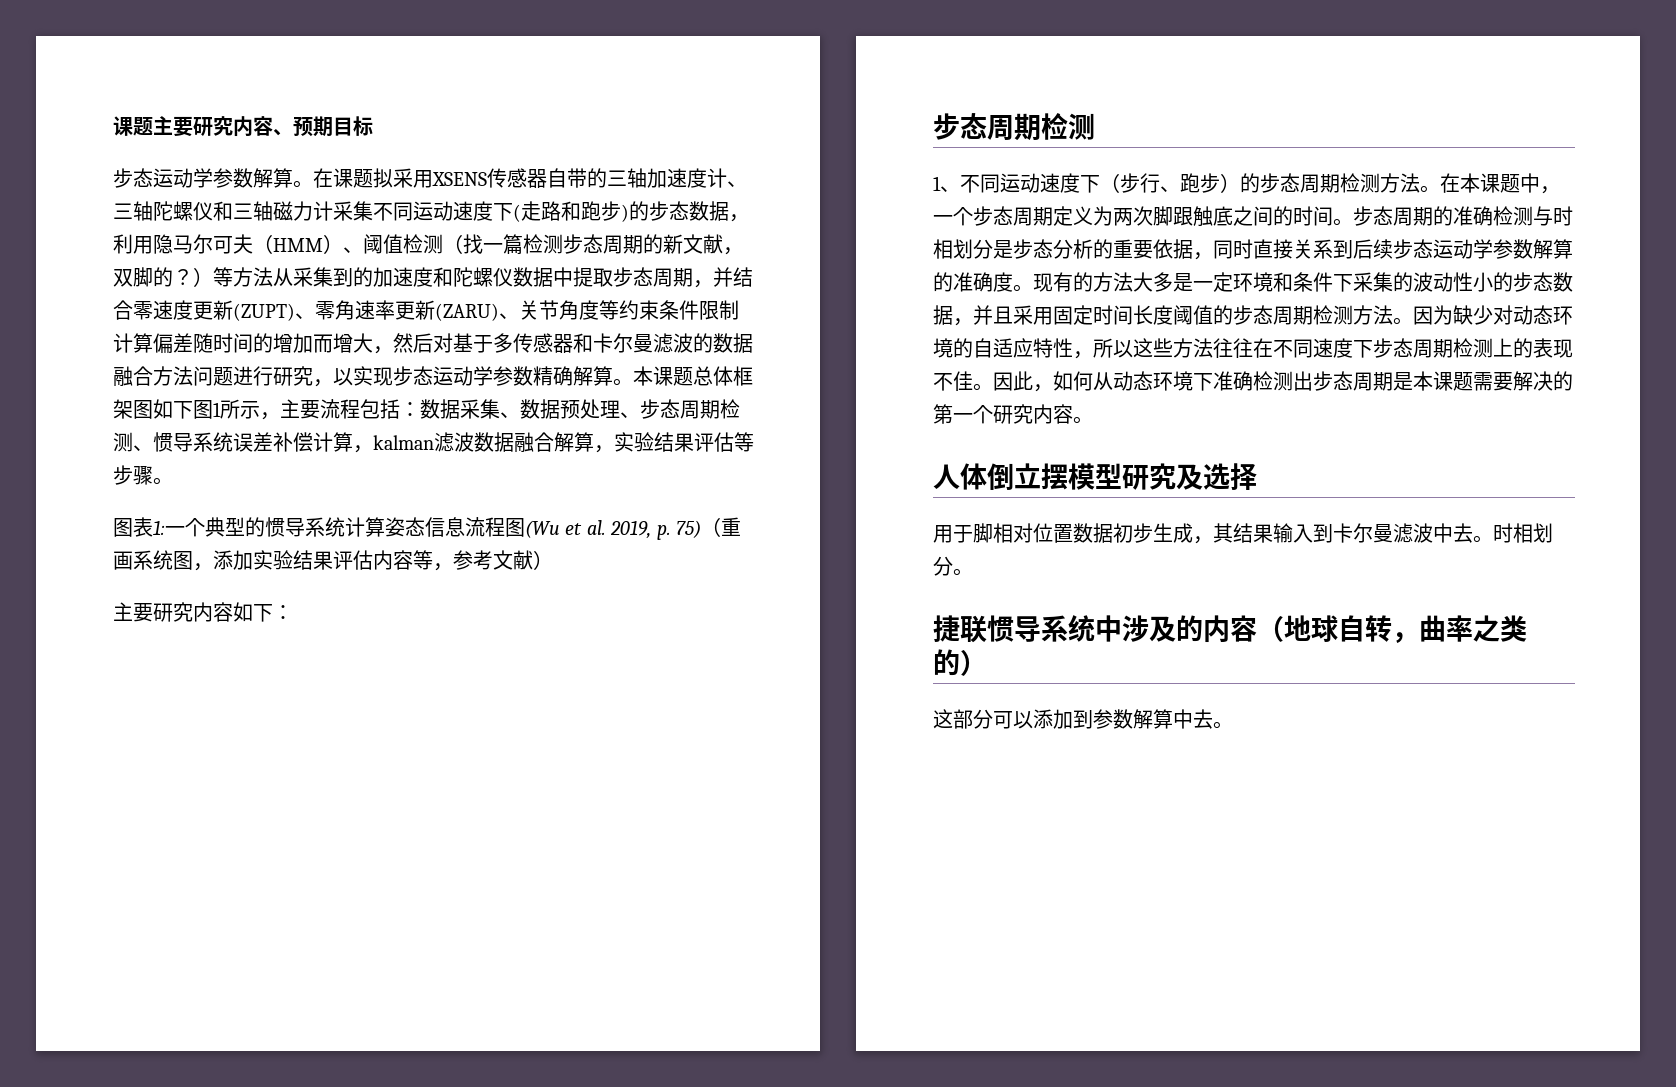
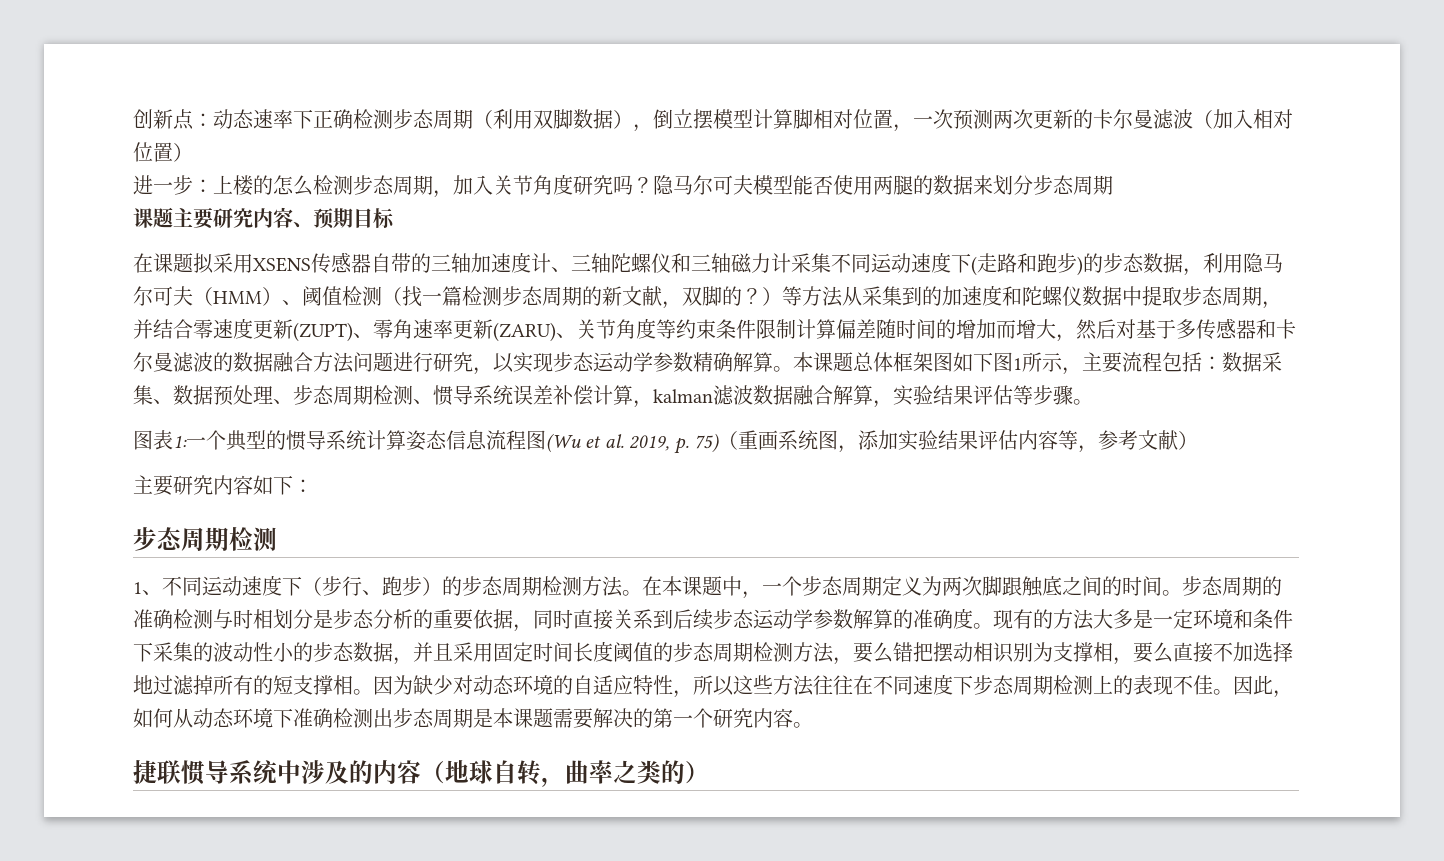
+ 创新点：动态速率下正确检测步态周期（利用双脚数据），倒立摆模型计算脚相对位置，一次预测两次更新的卡尔曼滤波（加入相对位置）
+ 进一步：上楼的怎么检测步态周期，加入关节角度研究吗？隐马尔可夫模型能否使用两腿的数据来划分步态周期
- 步态运动学参数解算。
- 现有的方法大多是一定环境和条件下采集的波动性小的步态数据，并且采用固定时间长度阈值的步态周期检测方法。
+ 现有的方法大多是一定环境和条件下采集的波动性小的步态数据，并且采用固定时间长度阈值的步态周期检测方法，要么错把摆动相识别为支撑相，要么直接不加选择地过滤掉所有的短支撑相。
- 人体倒立摆模型研究及选择
- 用于脚相对位置数据初步生成，其结果输入到卡尔曼滤波中去。时相划分。
- 这部分可以添加到参数解算中去。

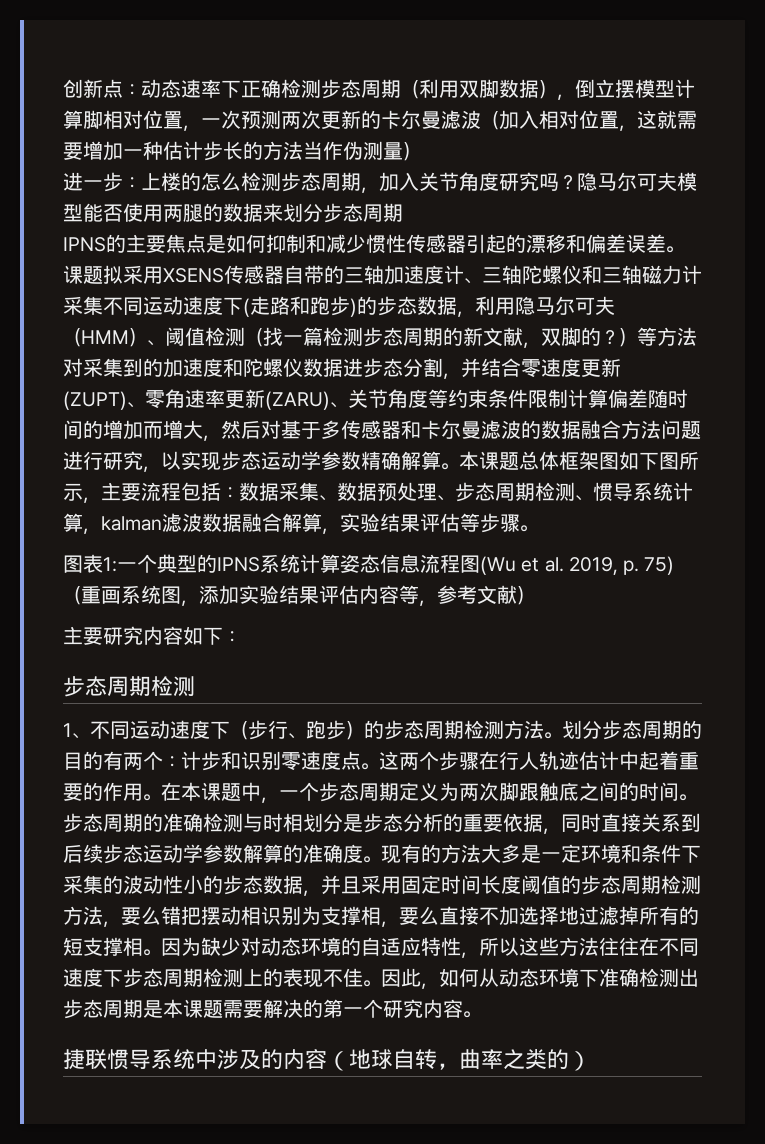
- 创新点：动态速率下正确检测步态周期（利用双脚数据），倒立摆模型计算脚相对位置，一次预测两次更新的卡尔曼滤波（加入相对位置）
+ 创新点：动态速率下正确检测步态周期（利用双脚数据），倒立摆模型计算脚相对位置，一次预测两次更新的卡尔曼滤波（加入相对位置，这就需要增加一种估计步长的方法当作伪测量）
- 课题主要研究内容、预期目标
- 在课题拟采用XSENS传感器自带的三轴加速度计、三轴陀螺仪和三轴磁力计采集不同运动速度下(走路和跑步)的步态数据，利用隐马尔可夫（HMM）、阈值检测（找一篇检测步态周期的新文献，双脚的？）等方法从采集到的加速度和陀螺仪数据中提取步态周期，并结合零速度更新(ZUPT)、零角速率更新(ZARU)、关节角度等约束条件限制计算偏差随时间的增加而增大，然后对基于多传感器和卡尔曼滤波的数据融合方法问题进行研究，以实现步态运动学参数精确解算。
+ IPNS的主要焦点是如何抑制和减少惯性传感器引起的漂移和偏差误差。课题拟采用XSENS传感器自带的三轴加速度计、三轴陀螺仪和三轴磁力计采集不同运动速度下(走路和跑步)的步态数据，利用隐马尔可夫（HMM）、阈值检测（找一篇检测步态周期的新文献，双脚的？）等方法对采集到的加速度和陀螺仪数据进步态分割，并结合零速度更新(ZUPT)、零角速率更新(ZARU)、关节角度等约束条件限制计算偏差随时间的增加而增大，然后对基于多传感器和卡尔曼滤波的数据融合方法问题进行研究，以实现步态运动学参数精确解算。
- 本课题总体框架图如下图1所示，主要流程包括：数据采集、数据预处理、步态周期检测、惯导系统误差补偿计算，kalman滤波数据融合解算，实验结果评估等步骤。
+ 本课题总体框架图如下图所示，主要流程包括：数据采集、数据预处理、步态周期检测、惯导系统计算，kalman滤波数据融合解算，实验结果评估等步骤。
- 图表1:一个典型的惯导系统计算姿态信息流程图(Wu et al. 2019, p. 75)（重画系统图，添加实验结果评估内容等，参考文献）
+ 图表1:一个典型的IPNS系统计算姿态信息流程图(Wu et al. 2019, p. 75)（重画系统图，添加实验结果评估内容等，参考文献）
+ 划分步态周期的目的有两个：计步和识别零速度点。这两个步骤在行人轨迹估计中起着重要的作用。

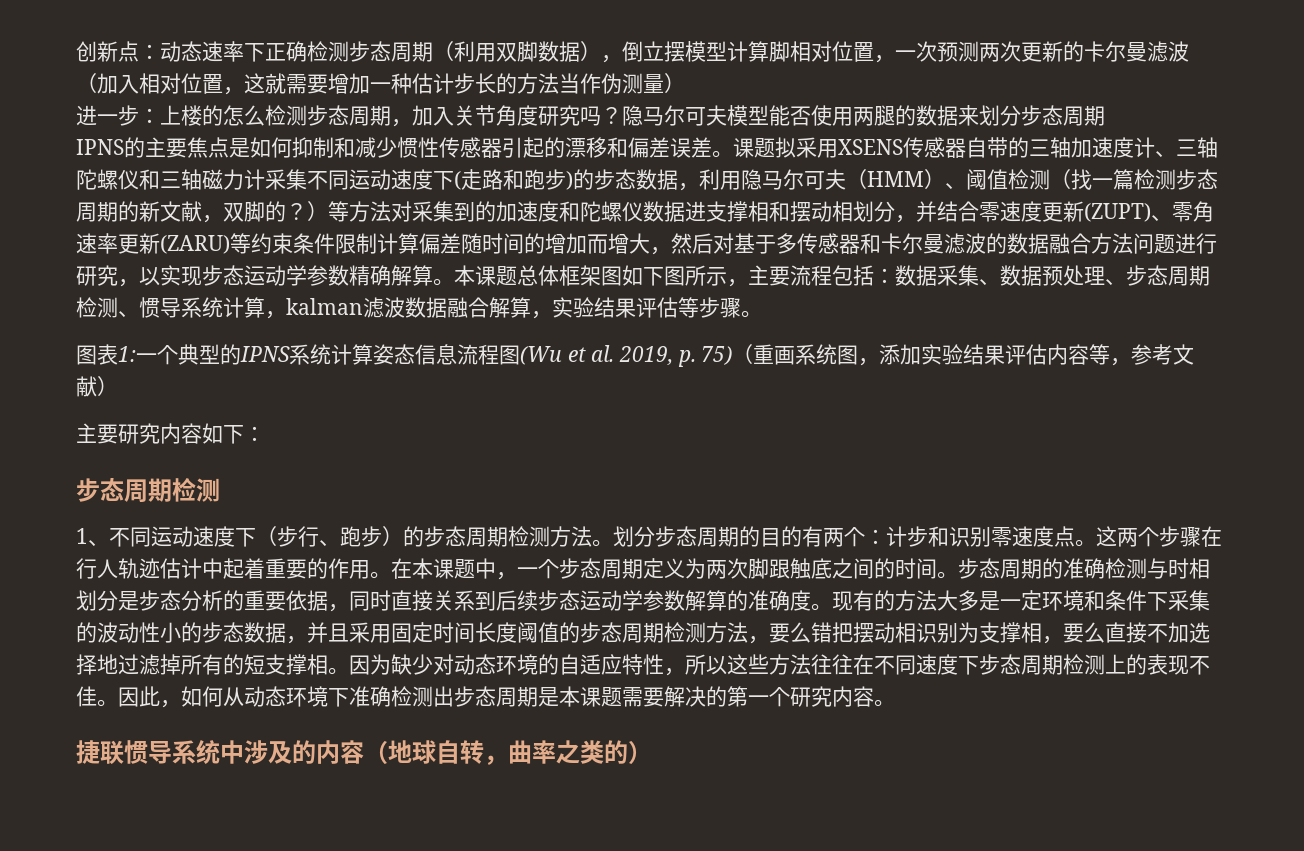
- 课题拟采用XSENS传感器自带的三轴加速度计、三轴陀螺仪和三轴磁力计采集不同运动速度下(走路和跑步)的步态数据，利用隐马尔可夫（HMM）、阈值检测（找一篇检测步态周期的新文献，双脚的？）等方法对采集到的加速度和陀螺仪数据进步态分割，并结合零速度更新(ZUPT)、零角速率更新(ZARU)、关节角度等约束条件限制计算偏差随时间的增加而增大，然后对基于多传感器和卡尔曼滤波的数据融合方法问题进行研究，以实现步态运动学参数精确解算。
+ 课题拟采用XSENS传感器自带的三轴加速度计、三轴陀螺仪和三轴磁力计采集不同运动速度下(走路和跑步)的步态数据，利用隐马尔可夫（HMM）、阈值检测（找一篇检测步态周期的新文献，双脚的？）等方法对采集到的加速度和陀螺仪数据进支撑相和摆动相划分，并结合零速度更新(ZUPT)、零角速率更新(ZARU)等约束条件限制计算偏差随时间的增加而增大，然后对基于多传感器和卡尔曼滤波的数据融合方法问题进行研究，以实现步态运动学参数精确解算。

